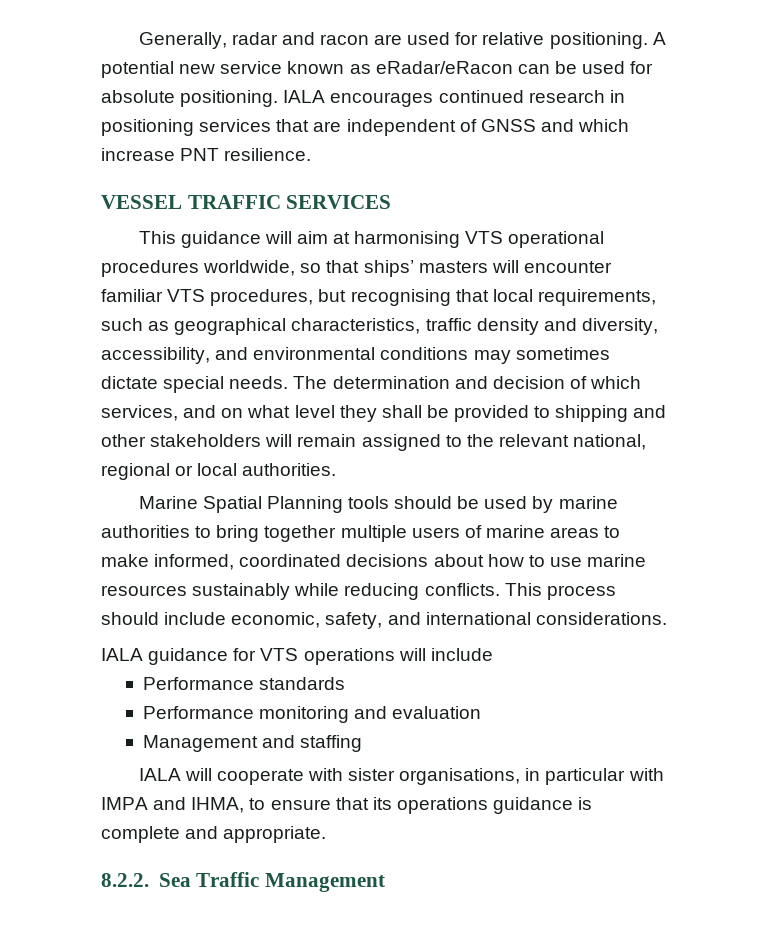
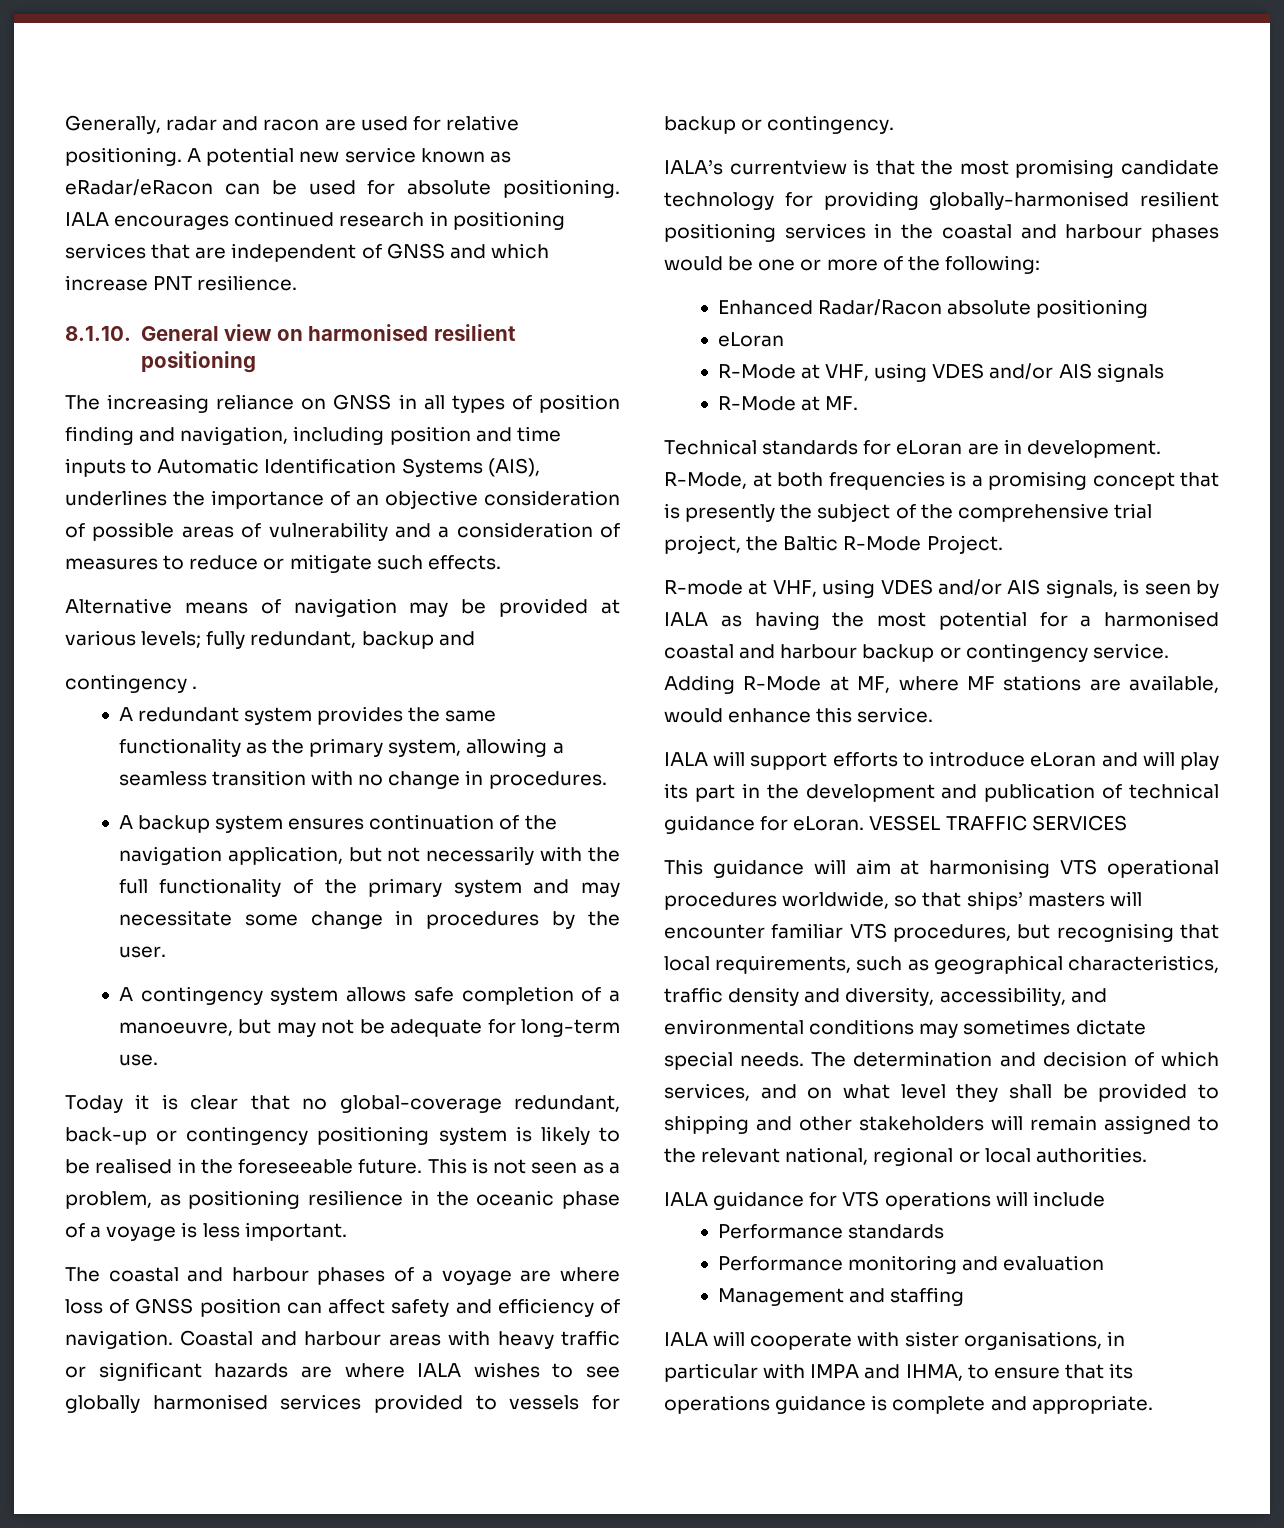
+ 8.1.10. General view on harmonised resilient positioning
+ The increasing reliance on GNSS in all types of position finding and navigation, including position and time inputs to Automatic Identification Systems (AIS), underlines the importance of an objective consideration of possible areas of vulnerability and a consideration of measures to reduce or mitigate such effects.
+ Alternative means of navigation may be provided at various levels; fully redundant, backup and
+ contingency .
+ A redundant system provides the same functionality as the primary system, allowing a seamless transition with no change in procedures.
+ A backup system ensures continuation of the navigation application, but not necessarily with the full functionality of the primary system and may necessitate some change in procedures by the user.
+ A contingency system allows safe completion of a manoeuvre, but may not be adequate for long-term use.
+ Today it is clear that no global-coverage redundant, back-up or contingency positioning system is likely to be realised in the foreseeable future. This is not seen as a problem, as positioning resilience in the oceanic phase of a voyage is less important.
+ The coastal and harbour phases of a voyage are where loss of GNSS position can affect safety and efficiency of navigation. Coastal and harbour areas with heavy traffic or significant hazards are where IALA wishes to see globally harmonised services provided to vessels for backup or contingency.
+ IALA’s currentview is that the most promising candidate technology for providing globally-harmonised resilient positioning services in the coastal and harbour phases would be one or more of the following:
+ Enhanced Radar/Racon absolute positioning
+ eLoran
+ R-Mode at VHF, using VDES and/or AIS signals
+ R-Mode at MF.
+ Technical standards for eLoran are in development. R-Mode, at both frequencies is a promising concept that is presently the subject of the comprehensive trial project, the Baltic R-Mode Project.
+ R-mode at VHF, using VDES and/or AIS signals, is seen by IALA as having the most potential for a harmonised coastal and harbour backup or contingency service. Adding R-Mode at MF, where MF stations are available, would enhance this service.
+ IALA will support efforts to introduce eLoran and will play its part in the development and publication of technical guidance for eLoran.
- Marine Spatial Planning tools should be used by marine authorities to bring together multiple users of marine areas to make informed, coordinated decisions about how to use marine resources sustainably while reducing conflicts. This process should include economic, safety, and international considerations.
- 8.2.2. Sea Traffic Management

